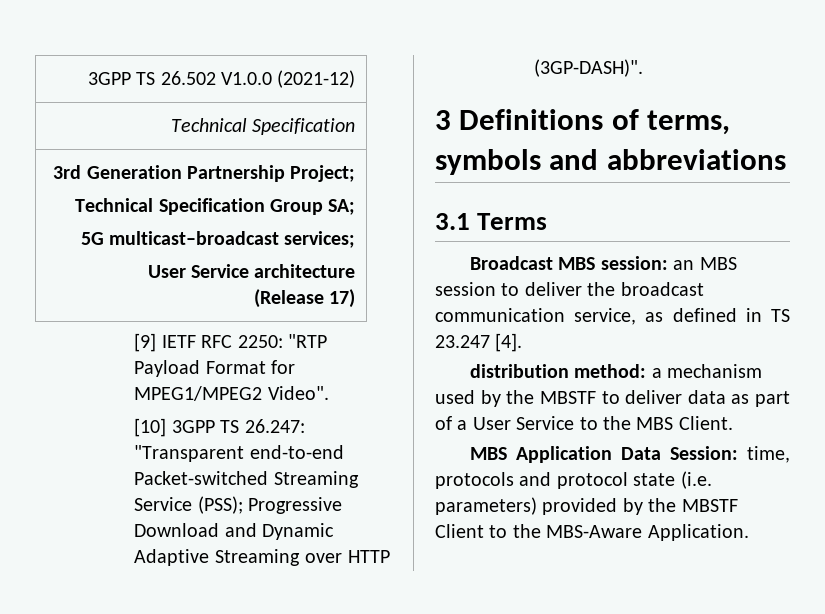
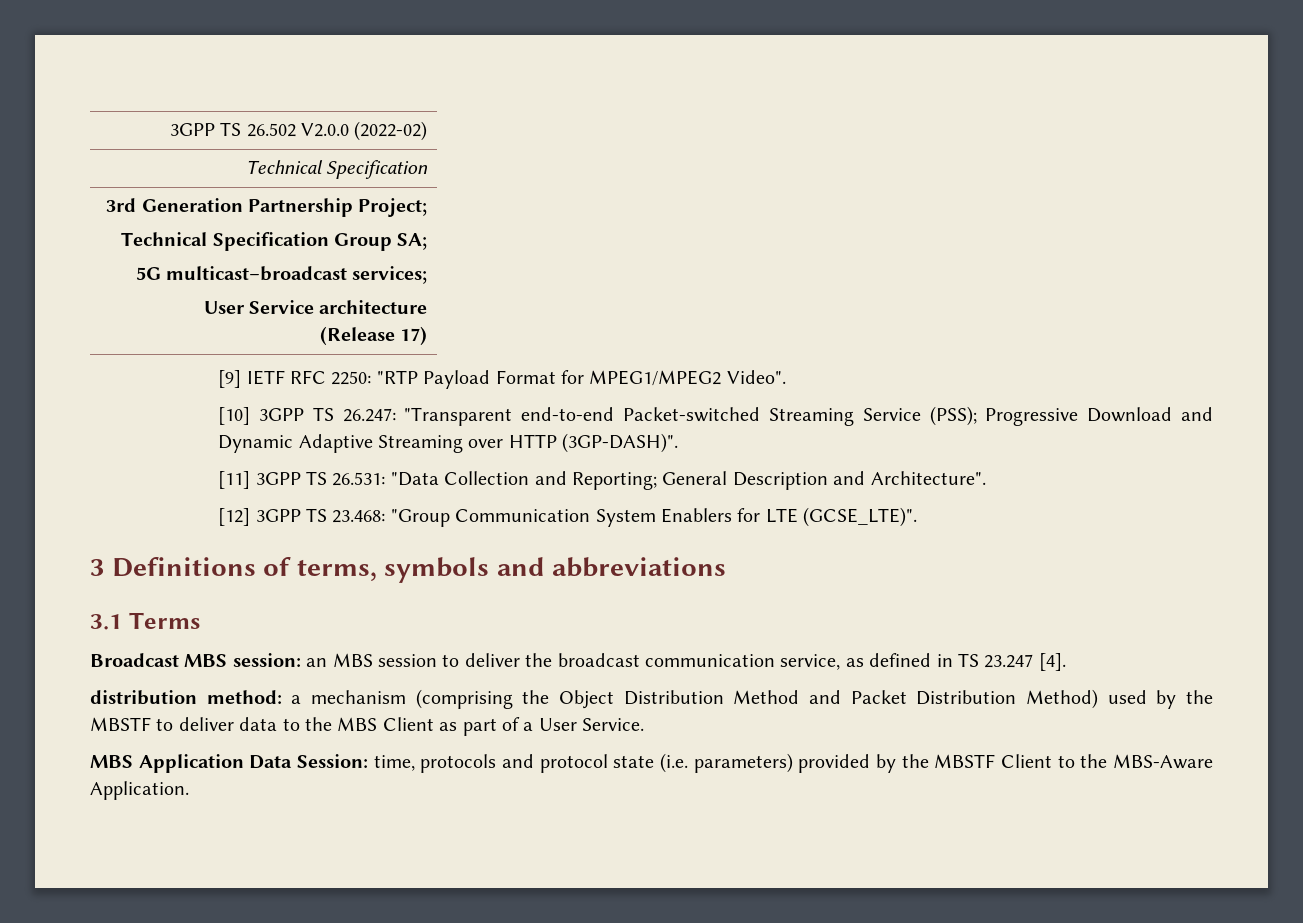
- 3GPP TS 26.502 V1.0.0 (2021-12)
+ 3GPP TS 26.502 V2.0.0 (2022-02)
+ [11] 3GPP TS 26.531: "Data Collection and Reporting; General Description and Architecture".
+ [12] 3GPP TS 23.468: "Group Communication System Enablers for LTE (GCSE_LTE)".
- distribution method: a mechanism used by the MBSTF to deliver data as part of a User Service to the MBS Client.
+ distribution method: a mechanism (comprising the Object Distribution Method and Packet Distribution Method) used by the MBSTF to deliver data to the MBS Client as part of a User Service.

